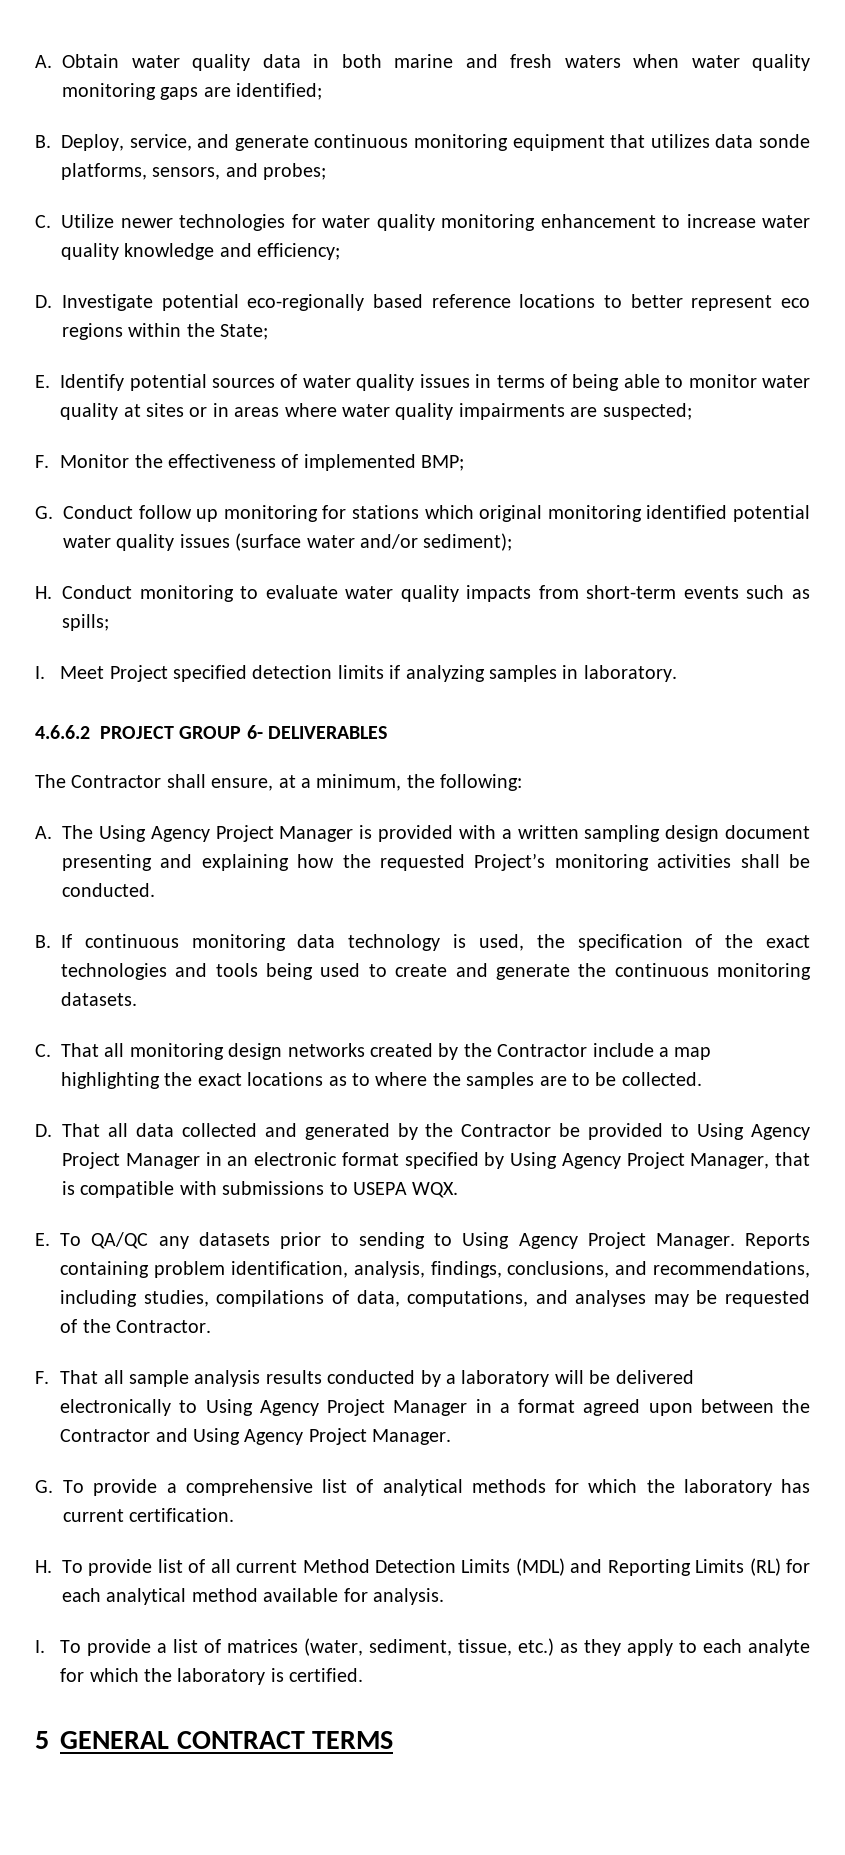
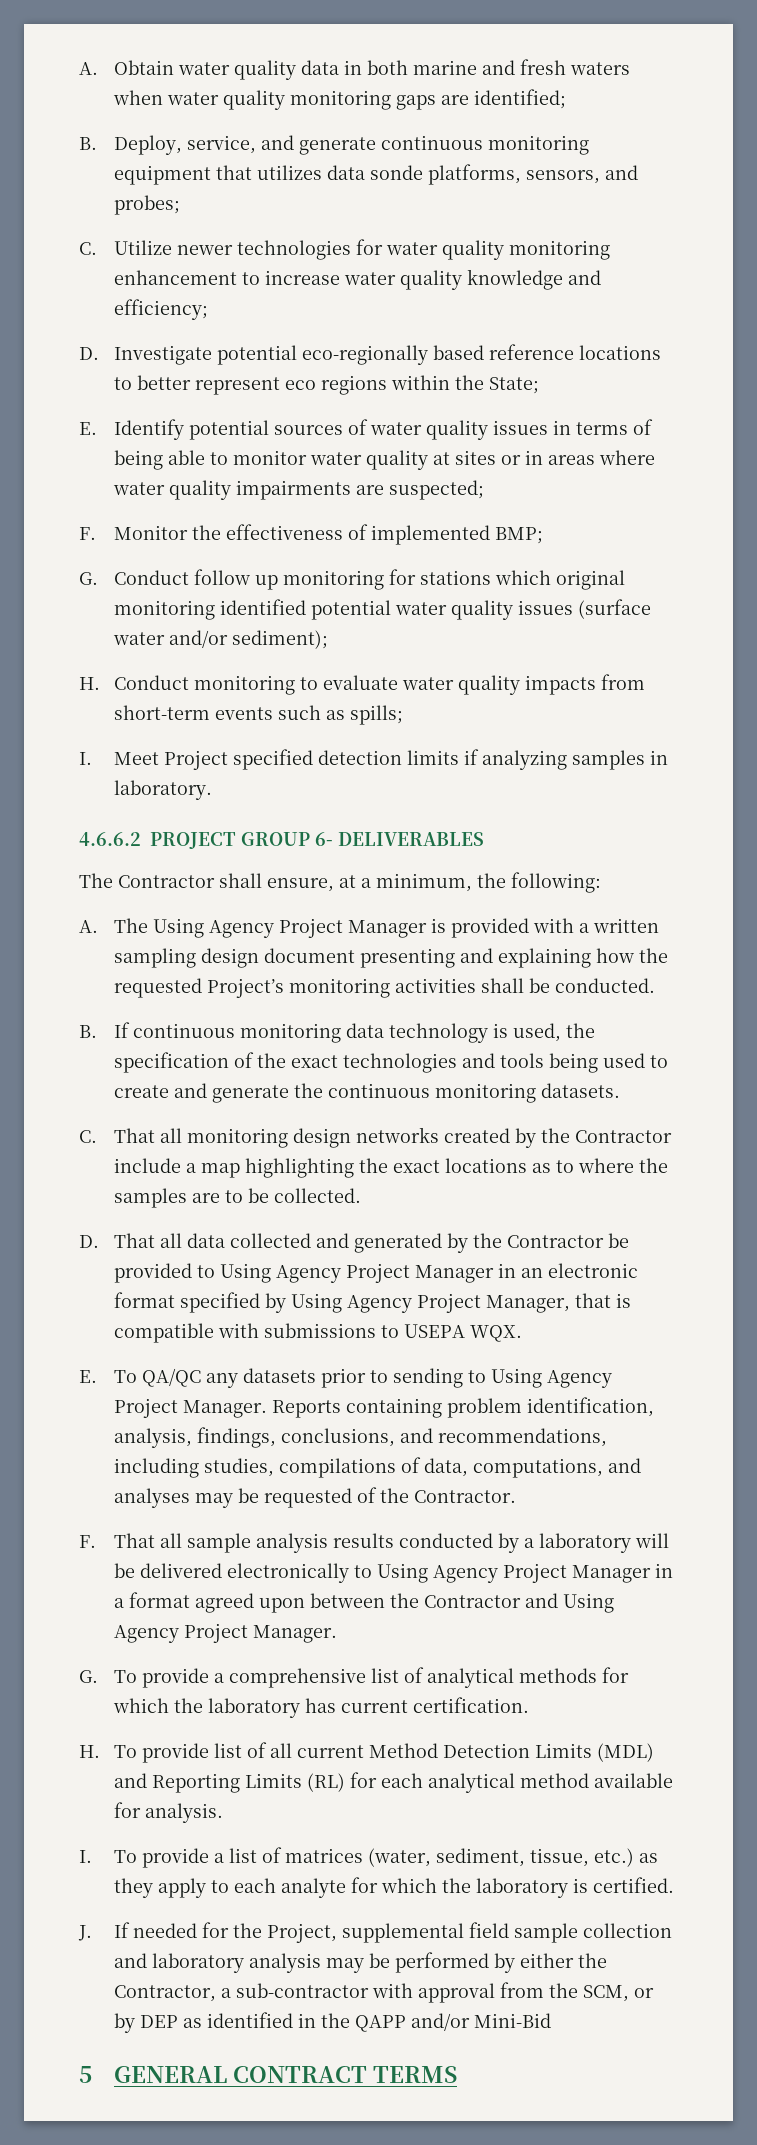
+ J. If needed for the Project, supplemental field sample collection and laboratory analysis may be performed by either the Contractor, a sub-contractor with approval from the SCM, or by DEP as identified in the QAPP and/or Mini-Bid

